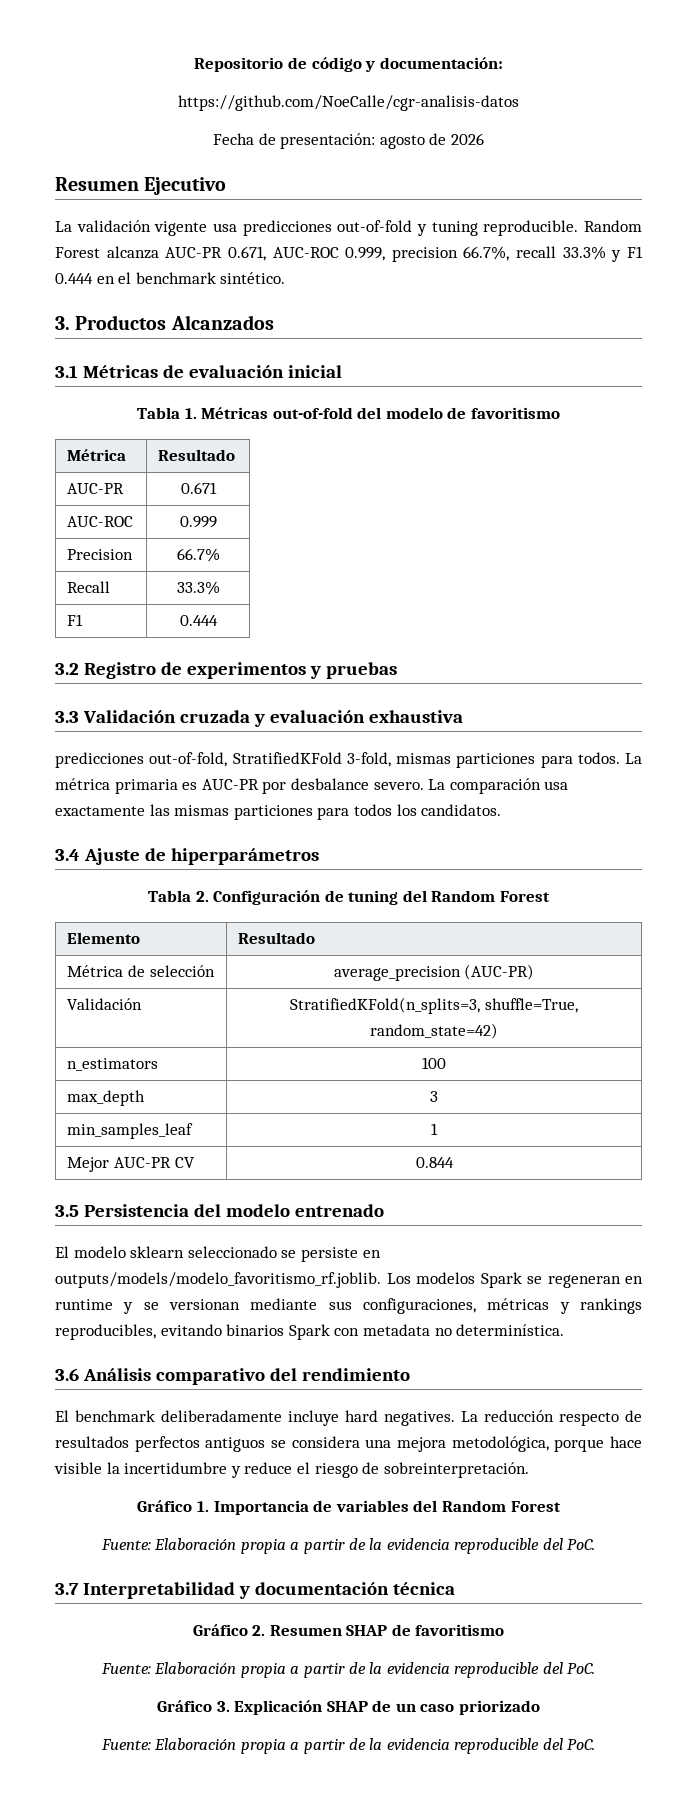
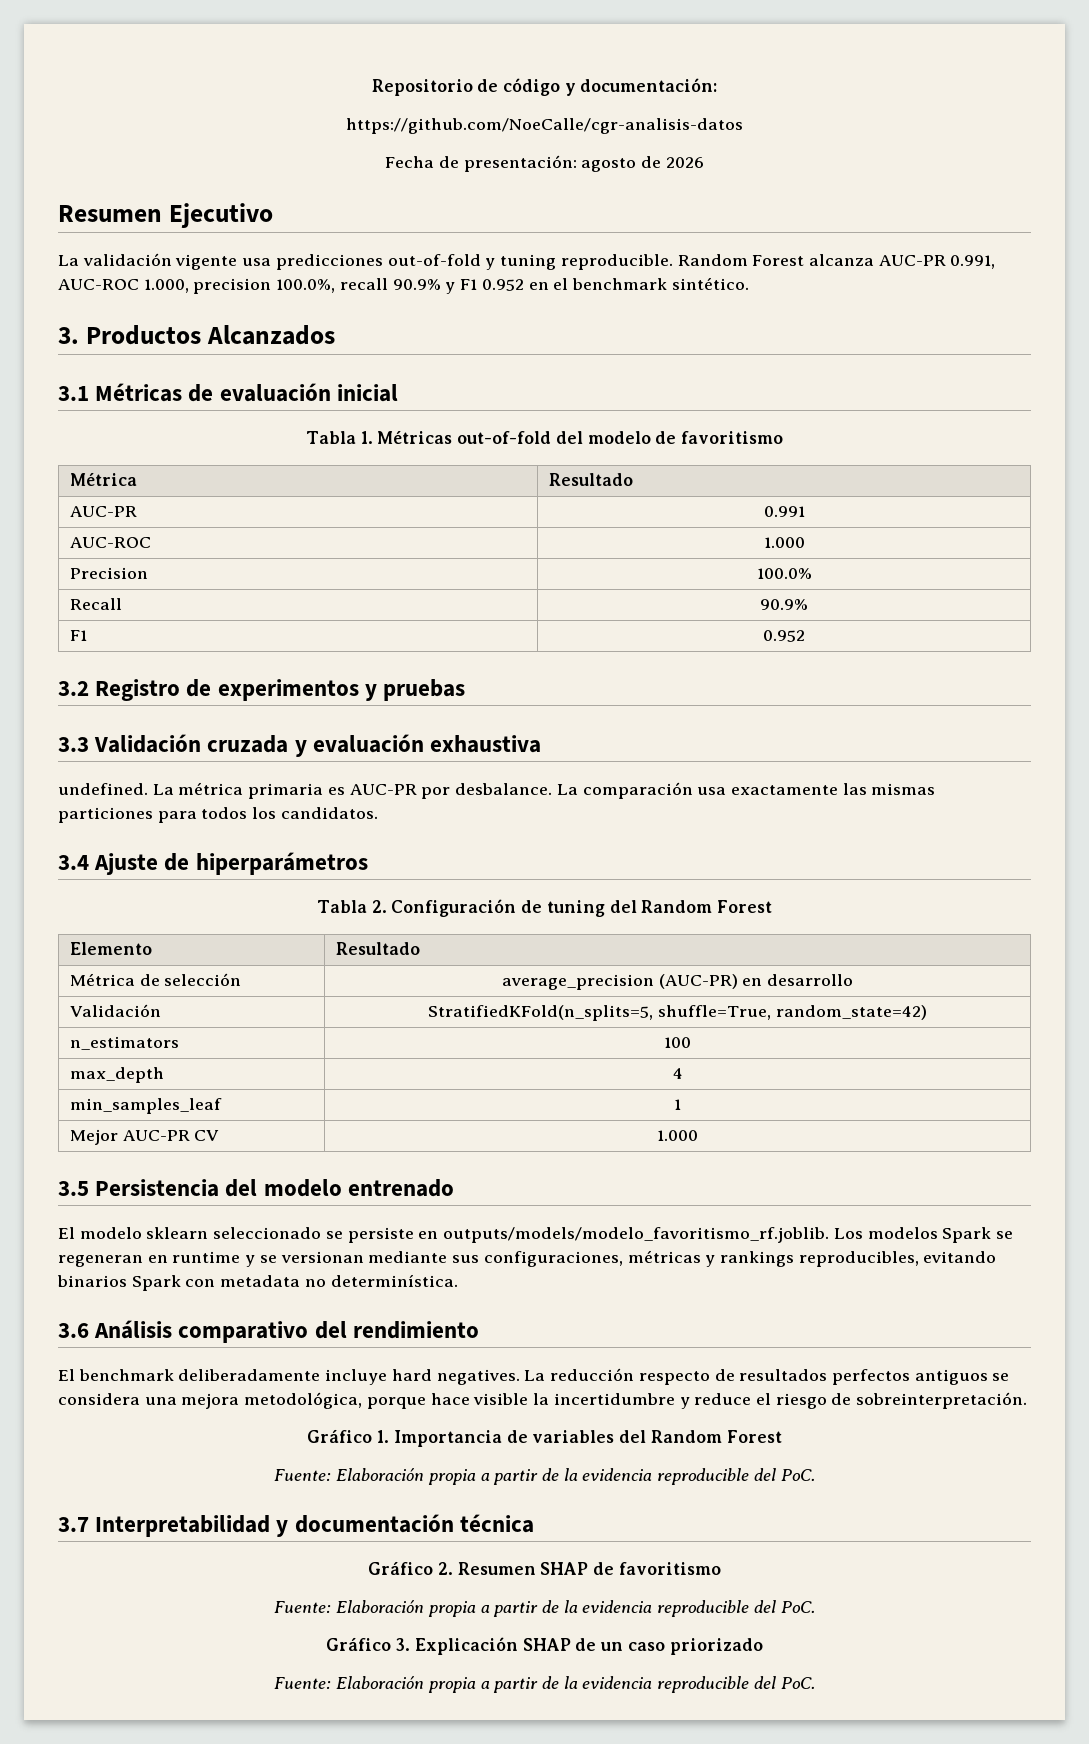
- Random Forest alcanza AUC-PR 0.671, AUC-ROC 0.999, precision 66.7%, recall 33.3% y F1 0.444 en el benchmark sintético.
+ Random Forest alcanza AUC-PR 0.991, AUC-ROC 1.000, precision 100.0%, recall 90.9% y F1 0.952 en el benchmark sintético.
- AUC-PR | 0.671
+ AUC-PR | 0.991
- AUC-ROC | 0.999
+ AUC-ROC | 1.000
- Precision | 66.7%
+ Precision | 100.0%
- Recall | 33.3%
+ Recall | 90.9%
- F1 | 0.444
+ F1 | 0.952
- predicciones out-of-fold, StratifiedKFold 3-fold, mismas particiones para todos.
+ undefined.
- La métrica primaria es AUC-PR por desbalance severo.
+ La métrica primaria es AUC-PR por desbalance.
- Métrica de selección | average_precision (AUC-PR)
+ Métrica de selección | average_precision (AUC-PR) en desarrollo
- Validación | StratifiedKFold(n_splits=3, shuffle=True, random_state=42)
+ Validación | StratifiedKFold(n_splits=5, shuffle=True, random_state=42)
- max_depth | 3
+ max_depth | 4
- Mejor AUC-PR CV | 0.844
+ Mejor AUC-PR CV | 1.000

